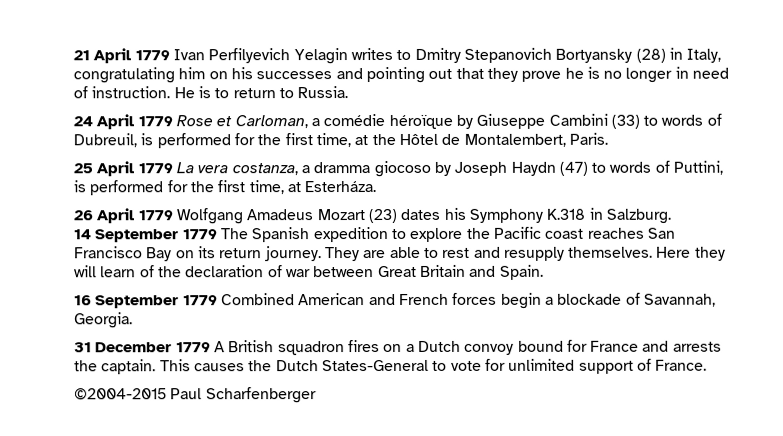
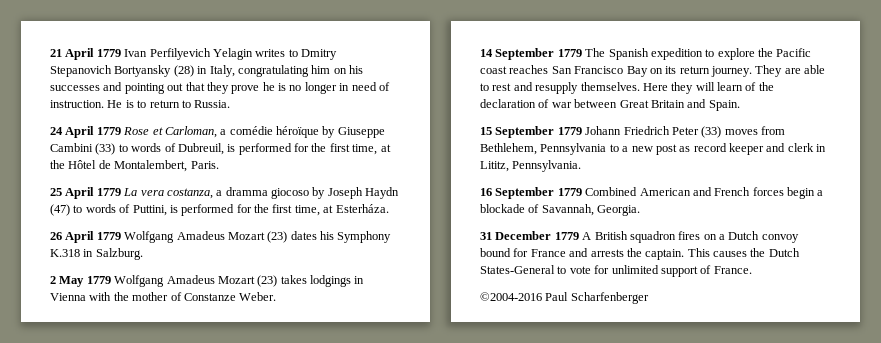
+ 2 May 1779 Wolfgang Amadeus Mozart (23) takes lodgings in Vienna with the mother of Constanze Weber.
+ 15 September 1779 Johann Friedrich Peter (33) moves from Bethlehem, Pennsylvania to a new post as record keeper and clerk in Lititz, Pennsylvania.
- ©2004-2015 Paul Scharfenberger
+ ©2004-2016 Paul Scharfenberger

